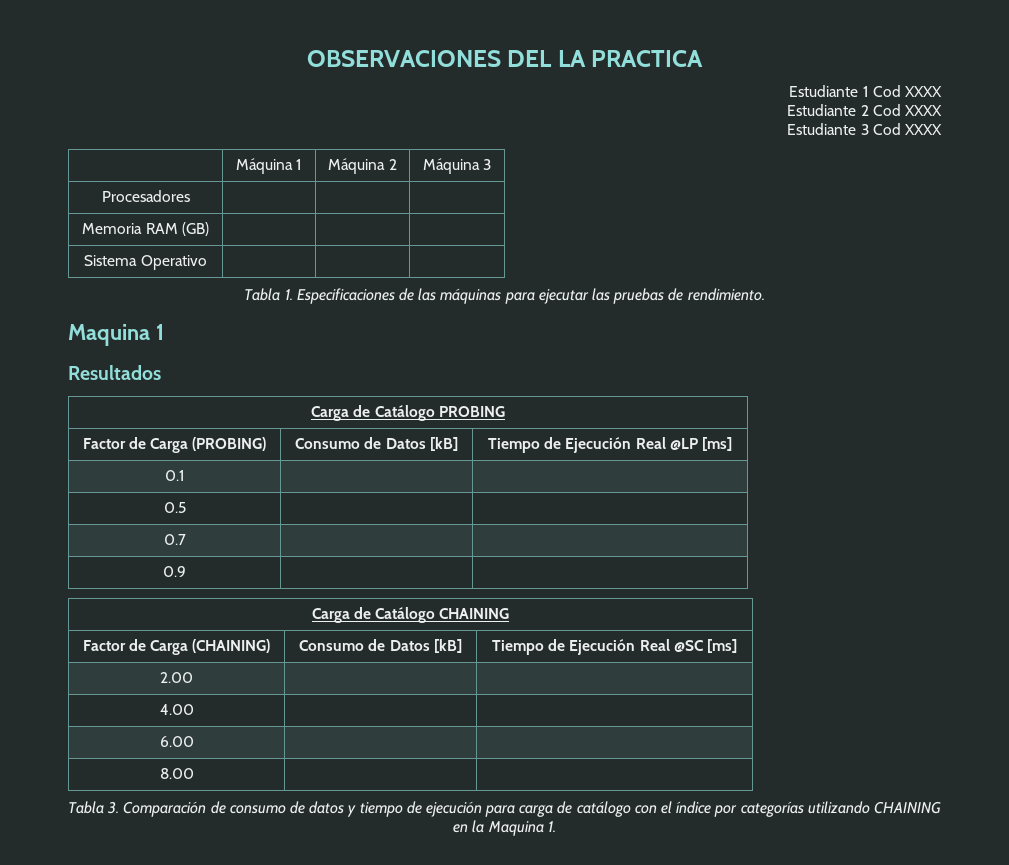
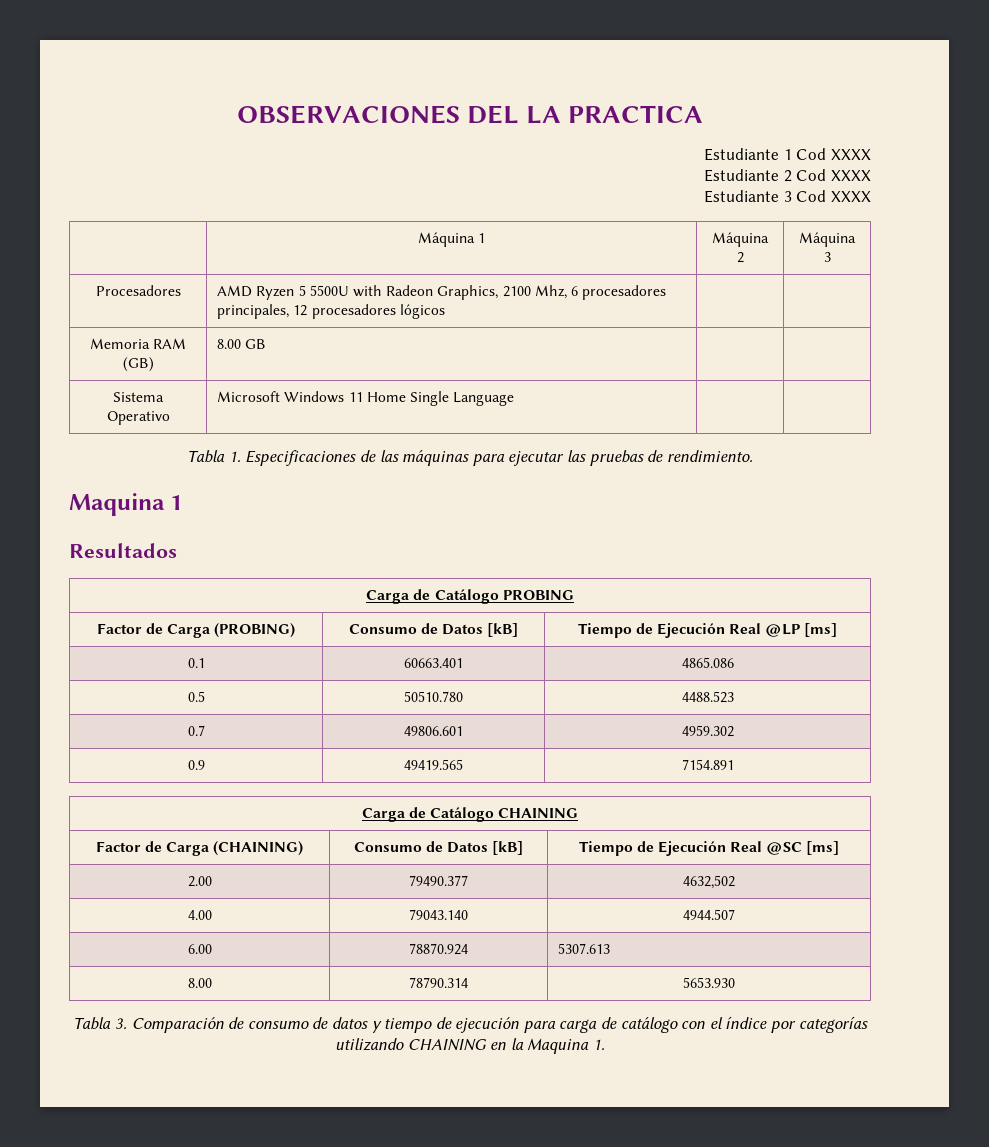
- Procesadores | | |
+ Procesadores | AMD Ryzen 5 5500U with Radeon Graphics, 2100 Mhz, 6 procesadores principales, 12 procesadores lógicos | |
- Memoria RAM (GB) | | |
+ Memoria RAM (GB) | 8.00 GB | |
- Sistema Operativo | | |
+ Sistema Operativo | Microsoft Windows 11 Home Single Language | |
- 0.1 | |
+ 0.1 | 60663.401 | 4865.086
- 0.5 | |
+ 0.5 | 50510.780 | 4488.523
- 0.7 | |
+ 0.7 | 49806.601 | 4959.302
- 0.9 | |
+ 0.9 | 49419.565 | 7154.891
- 2.00 | |
+ 2.00 | 79490.377 | 4632,502
- 4.00 | |
+ 4.00 | 79043.140 | 4944.507
- 6.00 | |
+ 6.00 | 78870.924 | 5307.613
- 8.00 | |
+ 8.00 | 78790.314 | 5653.930

